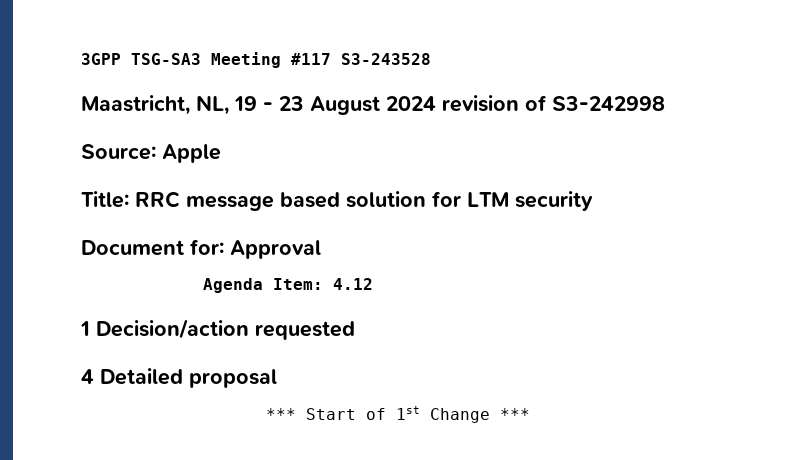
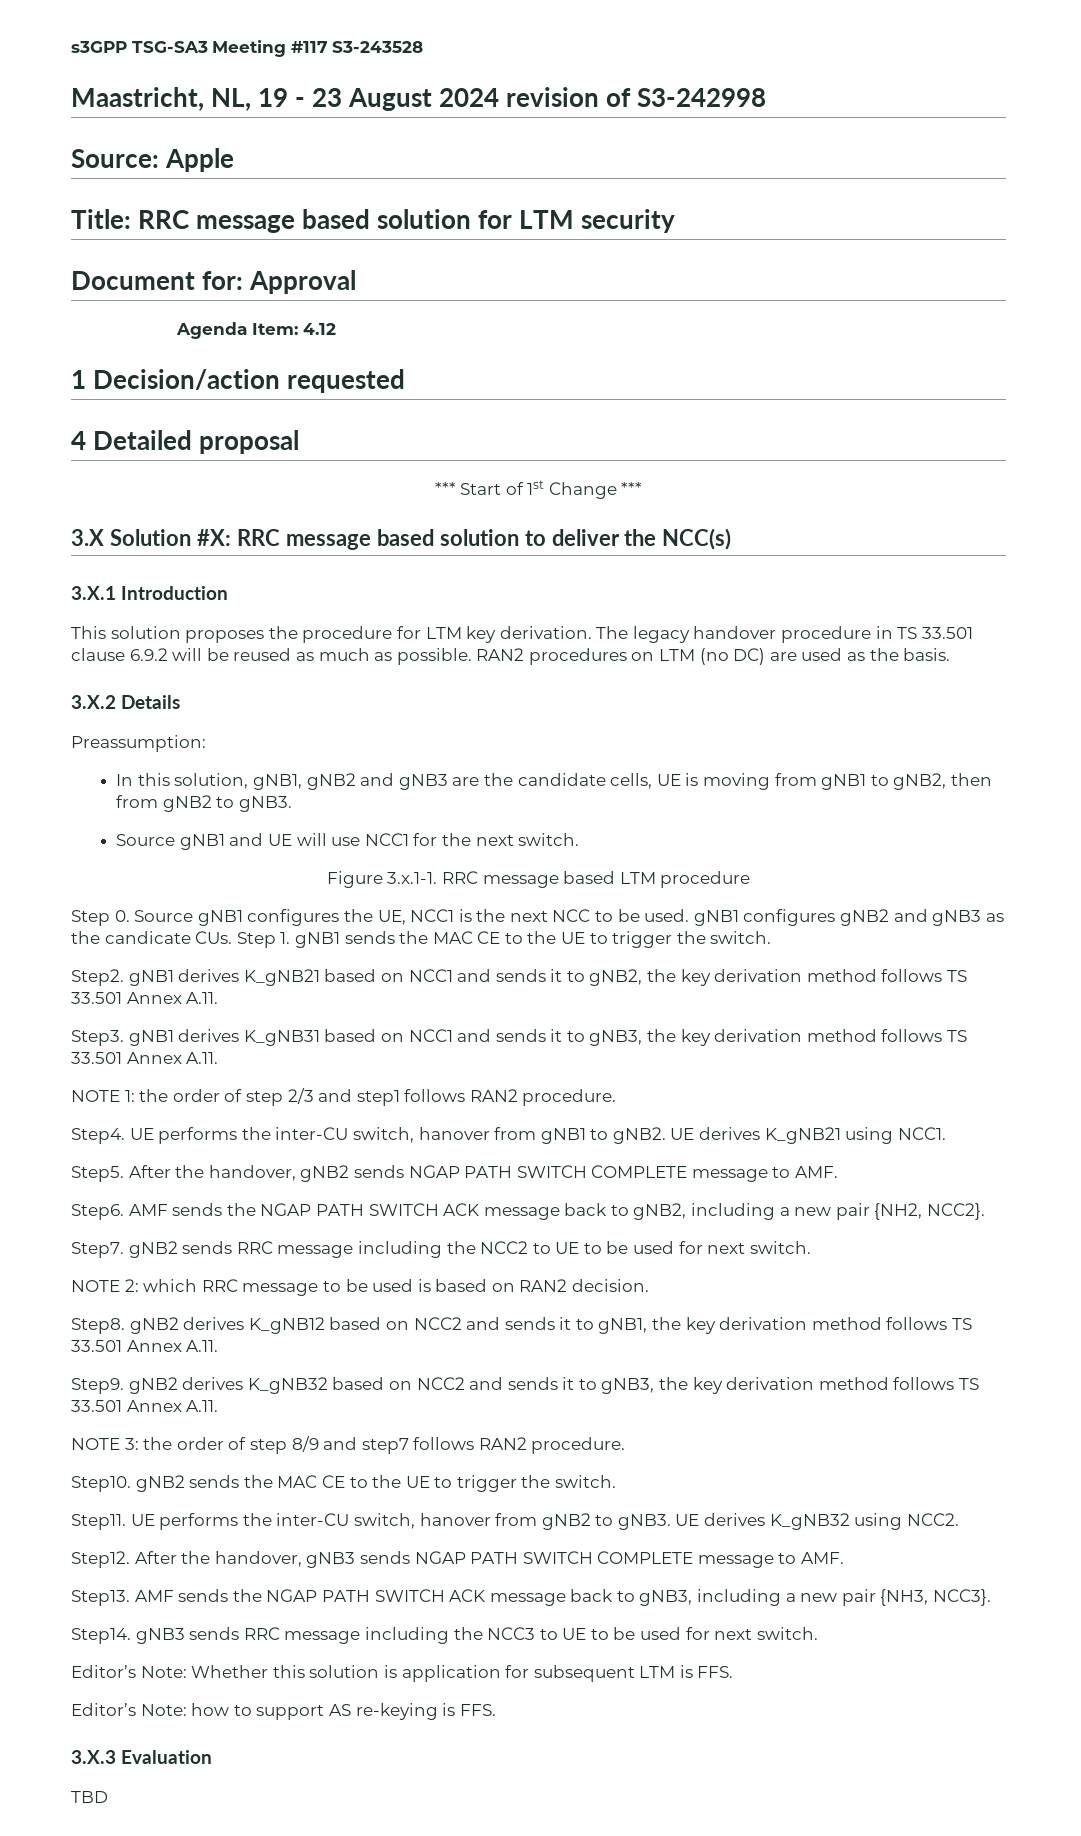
- 3GPP TSG-SA3 Meeting #117 S3-243528
+ s3GPP TSG-SA3 Meeting #117 S3-243528
+ 3.X Solution #X: RRC message based solution to deliver the NCC(s)
+ 3.X.1 Introduction
+ This solution proposes the procedure for LTM key derivation. The legacy handover procedure in TS 33.501 clause 6.9.2 will be reused as much as possible. RAN2 procedures on LTM (no DC) are used as the basis.
+ 3.X.2 Details
+ Preassumption:
+ In this solution, gNB1, gNB2 and gNB3 are the candidate cells, UE is moving from gNB1 to gNB2, then from gNB2 to gNB3.
+ Source gNB1 and UE will use NCC1 for the next switch.
+ Figure 3.x.1-1. RRC message based LTM procedure
+ Step 0. Source gNB1 configures the UE, NCC1 is the next NCC to be used. gNB1 configures gNB2 and gNB3 as the candicate CUs. Step 1. gNB1 sends the MAC CE to the UE to trigger the switch.
+ Step2. gNB1 derives K_gNB21 based on NCC1 and sends it to gNB2, the key derivation method follows TS 33.501 Annex A.11.
+ Step3. gNB1 derives K_gNB31 based on NCC1 and sends it to gNB3, the key derivation method follows TS 33.501 Annex A.11.
+ NOTE 1: the order of step 2/3 and step1 follows RAN2 procedure.
+ Step4. UE performs the inter-CU switch, hanover from gNB1 to gNB2. UE derives K_gNB21 using NCC1.
+ Step5. After the handover, gNB2 sends NGAP PATH SWITCH COMPLETE message to AMF.
+ Step6. AMF sends the NGAP PATH SWITCH ACK message back to gNB2, including a new pair {NH2, NCC2}.
+ Step7. gNB2 sends RRC message including the NCC2 to UE to be used for next switch.
+ NOTE 2: which RRC message to be used is based on RAN2 decision.
+ Step8. gNB2 derives K_gNB12 based on NCC2 and sends it to gNB1, the key derivation method follows TS 33.501 Annex A.11.
+ Step9. gNB2 derives K_gNB32 based on NCC2 and sends it to gNB3, the key derivation method follows TS 33.501 Annex A.11.
+ NOTE 3: the order of step 8/9 and step7 follows RAN2 procedure.
+ Step10. gNB2 sends the MAC CE to the UE to trigger the switch.
+ Step11. UE performs the inter-CU switch, hanover from gNB2 to gNB3. UE derives K_gNB32 using NCC2.
+ Step12. After the handover, gNB3 sends NGAP PATH SWITCH COMPLETE message to AMF.
+ Step13. AMF sends the NGAP PATH SWITCH ACK message back to gNB3, including a new pair {NH3, NCC3}.
+ Step14. gNB3 sends RRC message including the NCC3 to UE to be used for next switch.
+ Editor’s Note: Whether this solution is application for subsequent LTM is FFS.
+ Editor’s Note: how to support AS re-keying is FFS.
+ 3.X.3 Evaluation
+ TBD

